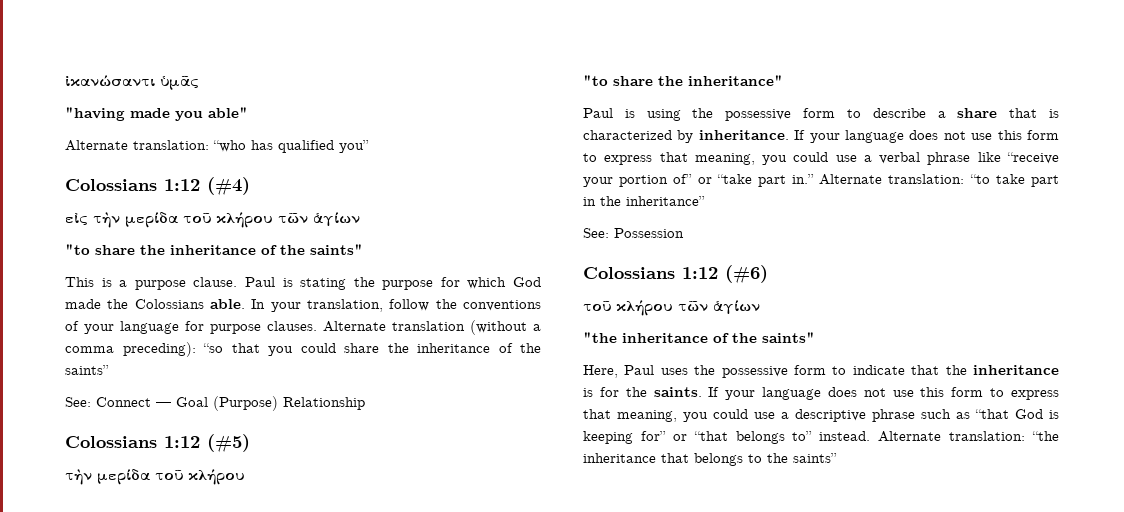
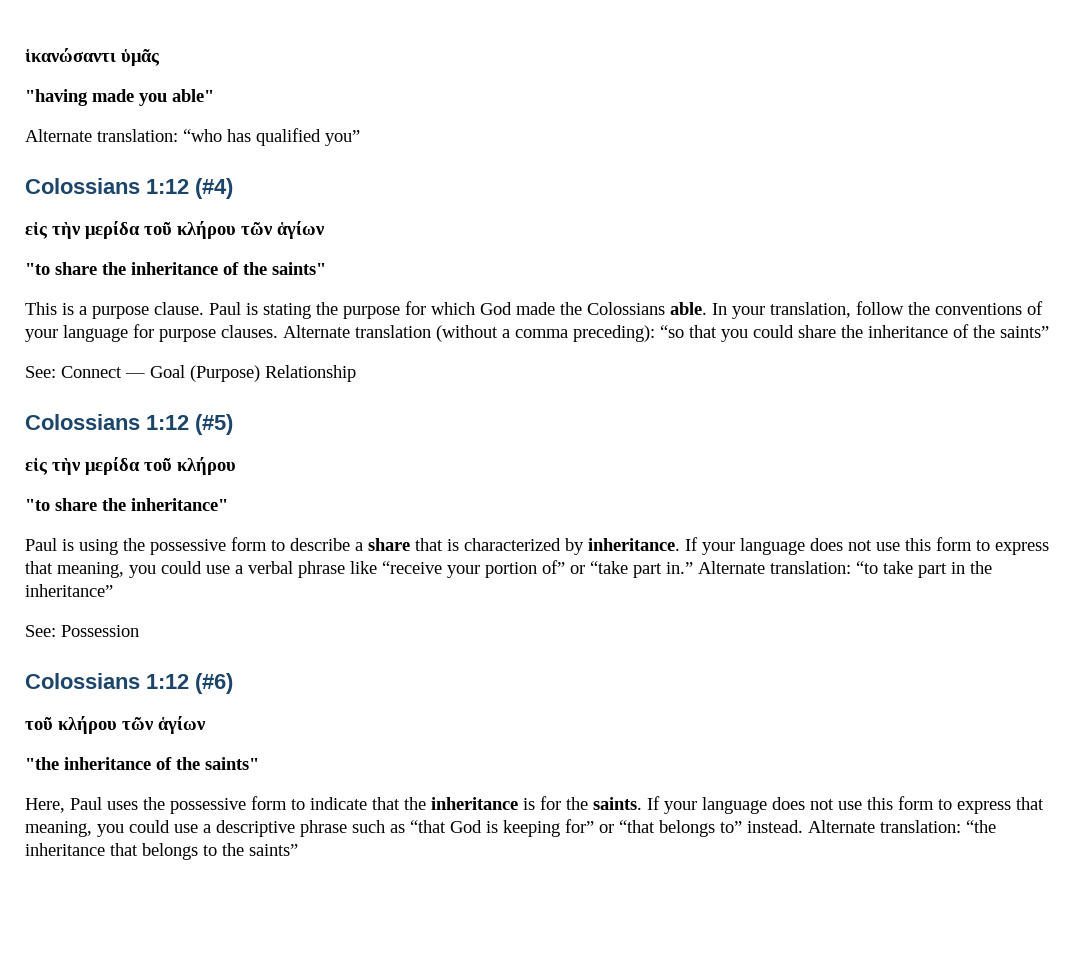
  Colossians 1:12 (#5)
- τὴν μερίδα τοῦ κλήρου
+ εἰς τὴν μερίδα τοῦ κλήρου

